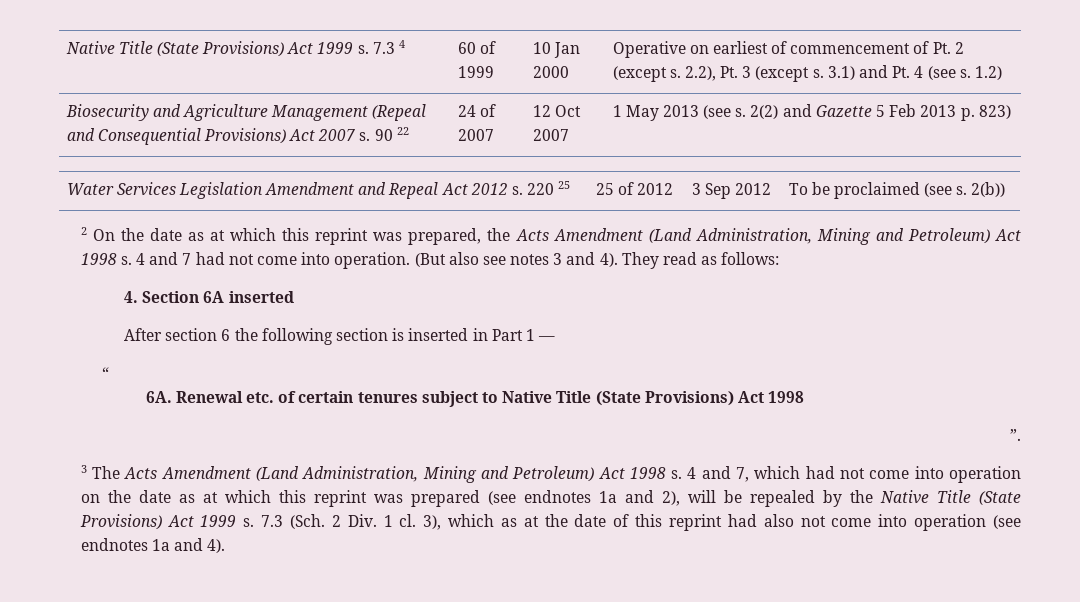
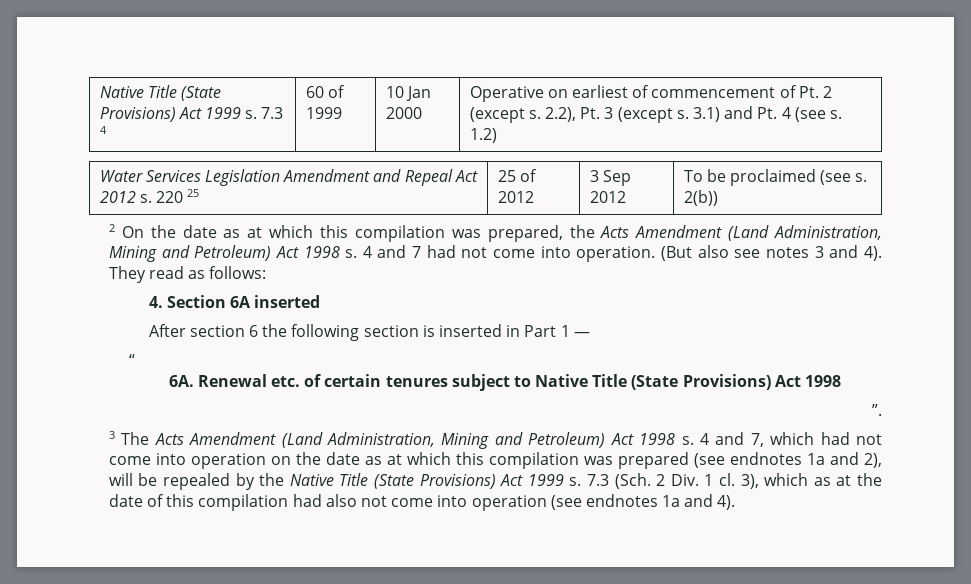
- Biosecurity and Agriculture Management (Repeal and Consequential Provisions) Act 2007 s. 90 22 | 24 of 2007 | 12 Oct 2007 | 1 May 2013 (see s. 2(2) and Gazette 5 Feb 2013 p. 823)
- 2 On the date as at which this reprint was prepared, the Acts Amendment (Land Administration, Mining and Petroleum) Act 1998 s.
+ 2 On the date as at which this compilation was prepared, the Acts Amendment (Land Administration, Mining and Petroleum) Act 1998 s.
- 4 and 7, which had not come into operation on the date as at which this reprint was prepared (see endnotes 1a and 2), will be repealed by the Native Title (State Provisions) Act 1999 s.
+ 4 and 7, which had not come into operation on the date as at which this compilation was prepared (see endnotes 1a and 2), will be repealed by the Native Title (State Provisions) Act 1999 s.
- 3), which as at the date of this reprint had also not come into operation (see endnotes 1a and 4).
+ 3), which as at the date of this compilation had also not come into operation (see endnotes 1a and 4).

